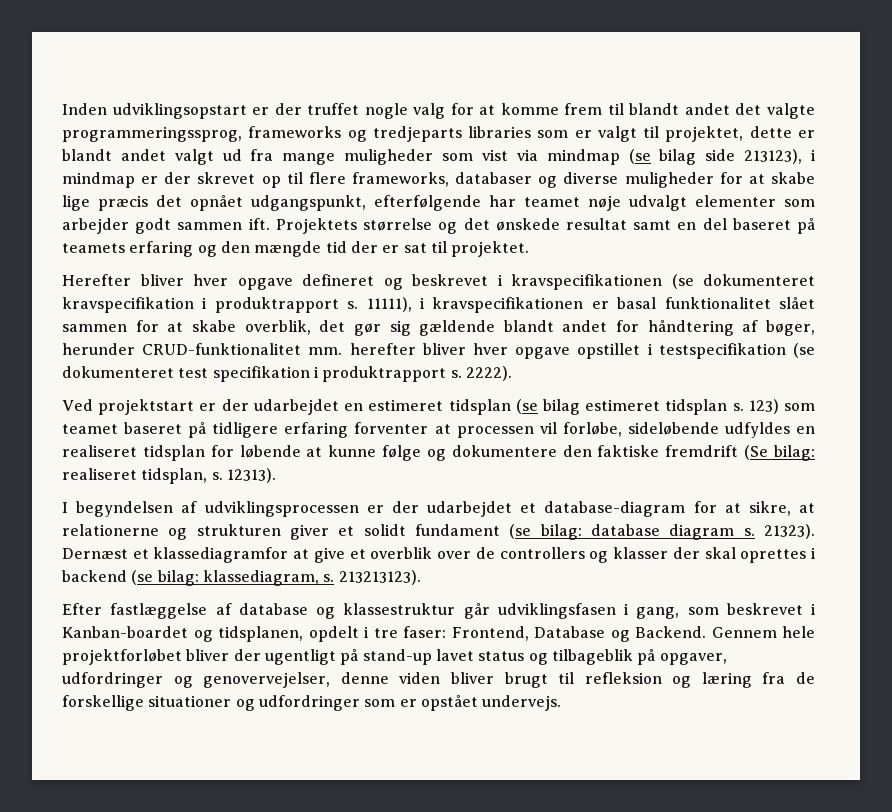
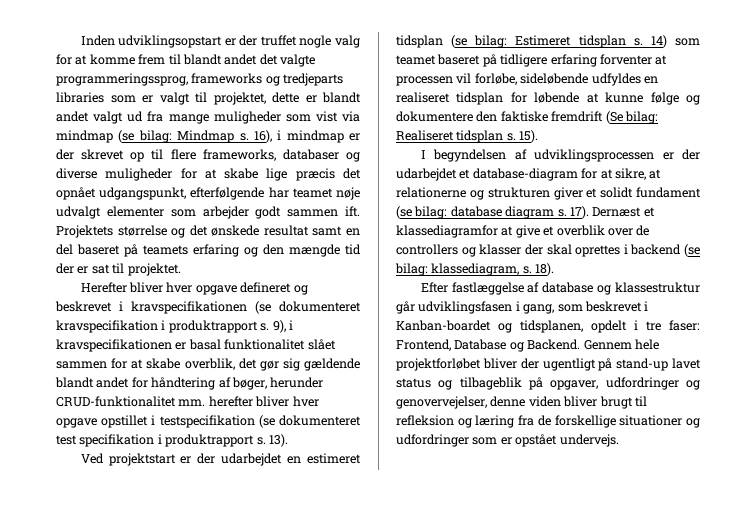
- Inden udviklingsopstart er der truffet nogle valg for at komme frem til blandt andet det valgte programmeringssprog, frameworks og tredjeparts libraries som er valgt til projektet, dette er blandt andet valgt ud fra mange muligheder som vist via mindmap (se bilag side 213123), i mindmap er der skrevet op til flere frameworks, databaser og diverse muligheder for at skabe lige præcis det opnået udgangspunkt, efterfølgende har teamet nøje udvalgt elementer som arbejder godt sammen ift.
+ Inden udviklingsopstart er der truffet nogle valg for at komme frem til blandt andet det valgte programmeringssprog, frameworks og tredjeparts libraries som er valgt til projektet, dette er blandt andet valgt ud fra mange muligheder som vist via mindmap (se bilag: Mindmap s. 16), i mindmap er der skrevet op til flere frameworks, databaser og diverse muligheder for at skabe lige præcis det opnået udgangspunkt, efterfølgende har teamet nøje udvalgt elementer som arbejder godt sammen ift.
- 11111), i kravspecifikationen er basal funktionalitet slået sammen for at skabe overblik, det gør sig gældende blandt andet for håndtering af bøger, herunder CRUD-funktionalitet mm. herefter bliver hver opgave opstillet i testspecifikation (se dokumenteret test specifikation i produktrapport s.
+ 9), i kravspecifikationen er basal funktionalitet slået sammen for at skabe overblik, det gør sig gældende blandt andet for håndtering af bøger, herunder CRUD-funktionalitet mm. herefter bliver hver opgave opstillet i testspecifikation (se dokumenteret test specifikation i produktrapport s.
- 2222).
+ 13).
- Ved projektstart er der udarbejdet en estimeret tidsplan (se bilag estimeret tidsplan s. 123) som teamet baseret på tidligere erfaring forventer at processen vil forløbe, sideløbende udfyldes en realiseret tidsplan for løbende at kunne følge og dokumentere den faktiske fremdrift (Se bilag: realiseret tidsplan, s. 12313).
+ Ved projektstart er der udarbejdet en estimeret tidsplan (se bilag: Estimeret tidsplan s. 14) som teamet baseret på tidligere erfaring forventer at processen vil forløbe, sideløbende udfyldes en realiseret tidsplan for løbende at kunne følge og dokumentere den faktiske fremdrift (Se bilag: Realiseret tidsplan s. 15).
- 21323).
+ 17).
- 213213123).
+ 18).

